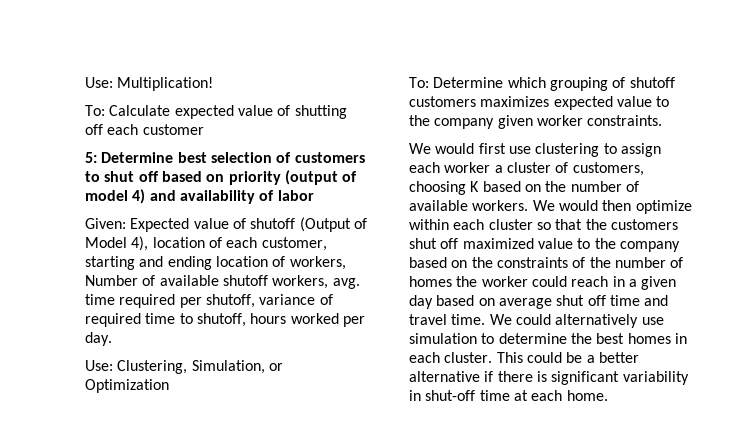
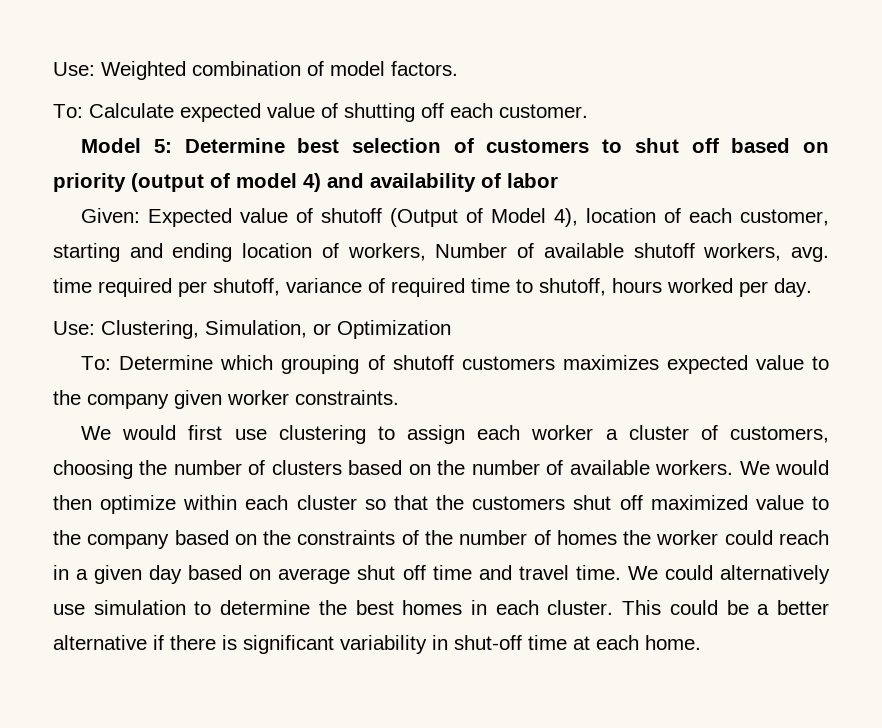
- Use: Multiplication!
+ Use: Weighted combination of model factors.
- To: Calculate expected value of shutting off each customer
- 5: Determine best selection of customers to shut off based on priority (output of model 4) and availability of labor
+ To: Calculate expected value of shutting off each customer.
+ Model 5: Determine best selection of customers to shut off based on priority (output of model 4) and availability of labor
- We would first use clustering to assign each worker a cluster of customers, choosing K based on the number of available workers.
+ We would first use clustering to assign each worker a cluster of customers, choosing the number of clusters based on the number of available workers.

